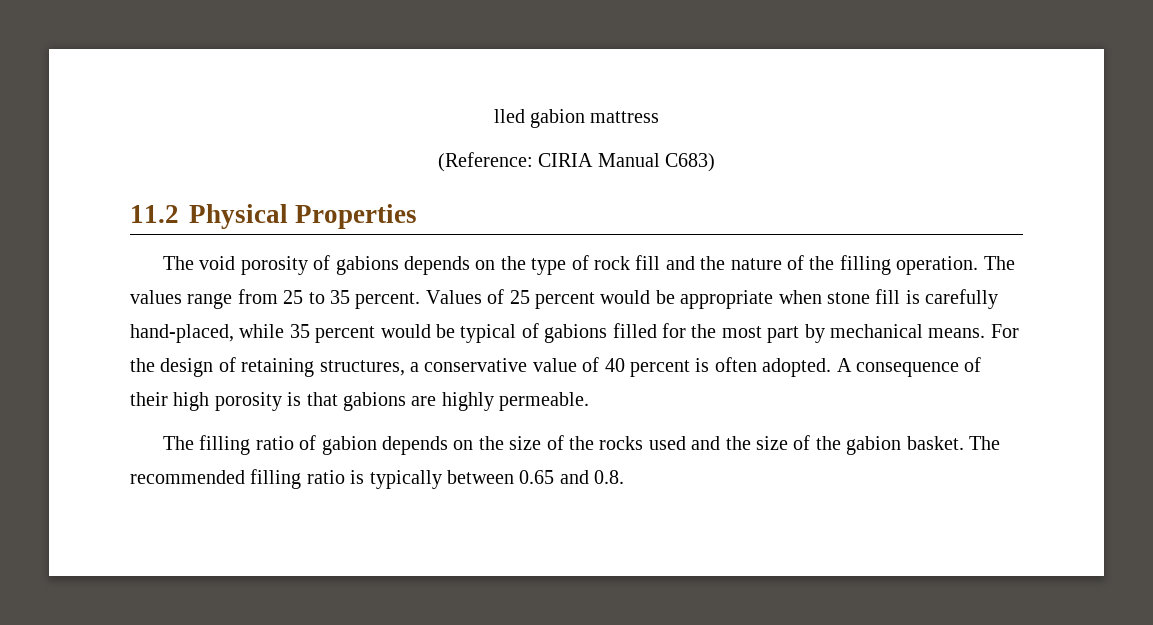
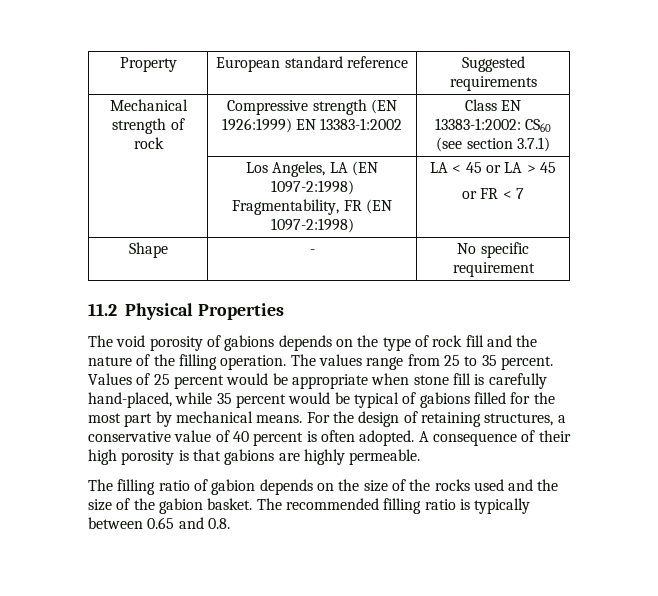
- lled gabion mattress
- (Reference: CIRIA Manual C683)
+ Property | European standard reference | Suggested requirements
+ Mechanical strength of rock | Compressive strength (EN 1926:1999) EN 13383-1:2002 | Class EN 13383-1:2002: CS60 (see section 3.7.1)
+ | Los Angeles, LA (EN 1097-2:1998) Fragmentability, FR (EN 1097-2:1998) | LA < 45 or LA > 45
+ or FR < 7
+ Shape | - | No specific requirement

